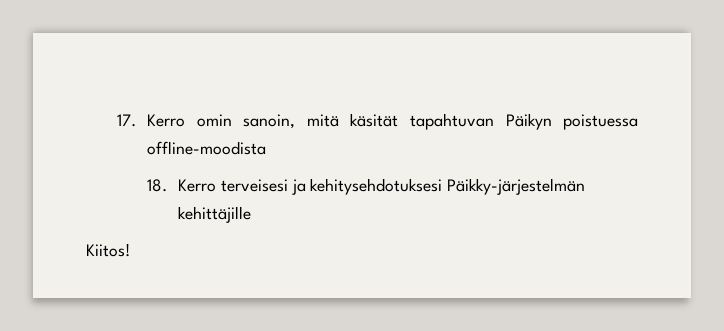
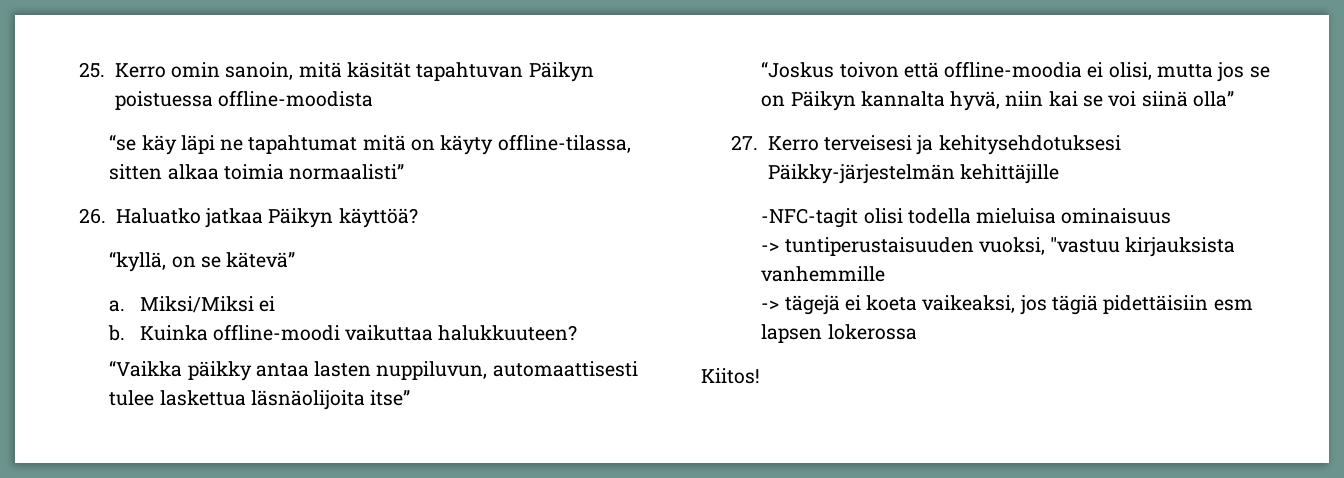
- 17. Kerro omin sanoin, mitä käsität tapahtuvan Päikyn poistuessa offline-moodista
+ 25. Kerro omin sanoin, mitä käsität tapahtuvan Päikyn poistuessa offline-moodista
- 18. Kerro terveisesi ja kehitysehdotuksesi Päikky-järjestelmän kehittäjille
+ “se käy läpi ne tapahtumat mitä on käyty offline-tilassa, sitten alkaa toimia normaalisti”
+ 26. Haluatko jatkaa Päikyn käyttöä?
+ “kyllä, on se kätevä”
+ a. Miksi/Miksi ei
+ b. Kuinka offline-moodi vaikuttaa halukkuuteen?
+ “Vaikka päikky antaa lasten nuppiluvun, automaattisesti tulee laskettua läsnäolijoita itse”
+ “Joskus toivon että offline-moodia ei olisi, mutta jos se on Päikyn kannalta hyvä, niin kai se voi siinä olla”
+ 27. Kerro terveisesi ja kehitysehdotuksesi Päikky-järjestelmän kehittäjille
+ -NFC-tagit olisi todella mieluisa ominaisuus
+ -> tuntiperustaisuuden vuoksi, "vastuu kirjauksista vanhemmille
+ -> tägejä ei koeta vaikeaksi, jos tägiä pidettäisiin esm lapsen lokerossa

